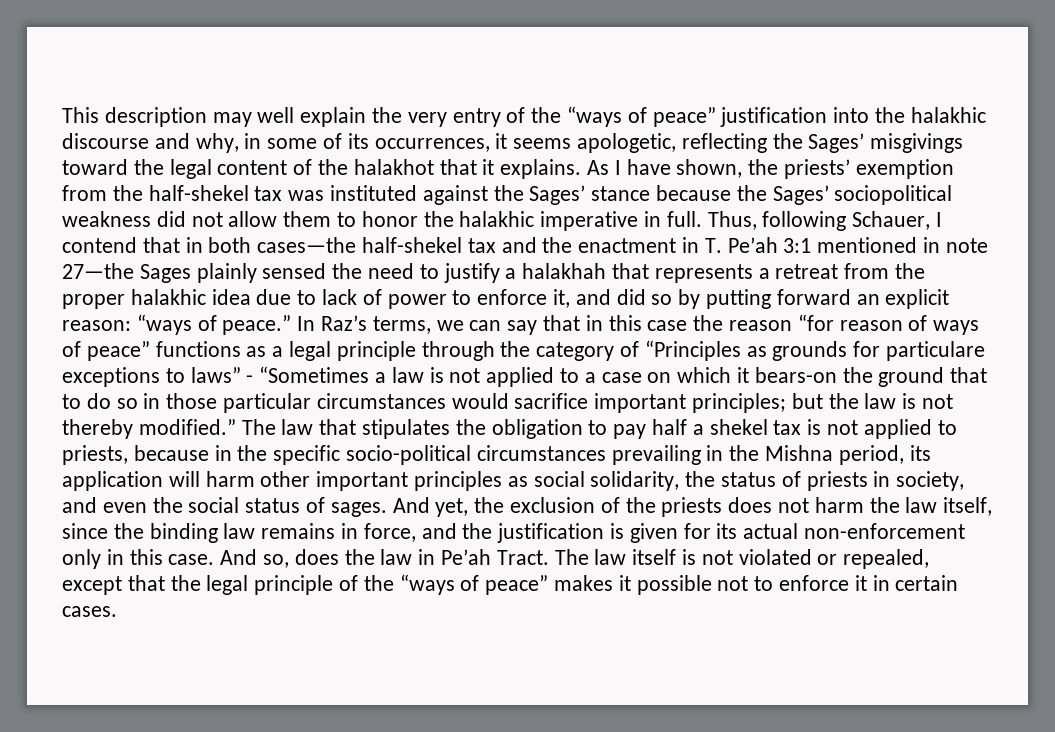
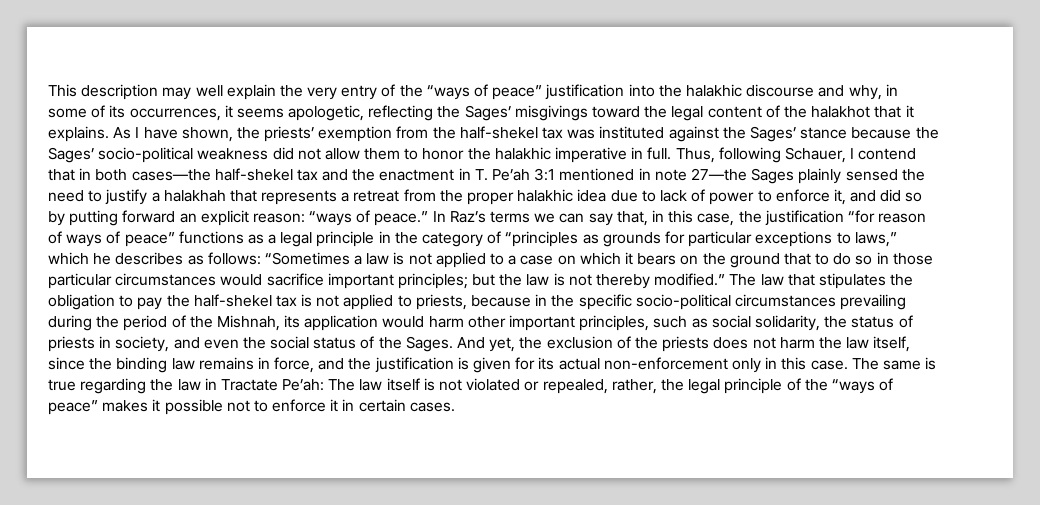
- As I have shown, the priests’ exemption from the half-shekel tax was instituted against the Sages’ stance because the Sages’ sociopolitical weakness did not allow them to honor the halakhic imperative in full.
+ As I have shown, the priests’ exemption from the half-shekel tax was instituted against the Sages’ stance because the Sages’ socio-political weakness did not allow them to honor the halakhic imperative in full.
- In Raz’s terms, we can say that in this case the reason “for reason of ways of peace” functions as a legal principle through the category of “Principles as grounds for particulare exceptions to laws” - “Sometimes a law is not applied to a case on which it bears-on the ground that to do so in those particular circumstances would sacrifice important principles; but the law is not thereby modified.”
+ In Raz’s terms we can say that, in this case, the justification “for reason of ways of peace” functions as a legal principle in the category of “principles as grounds for particular exceptions to laws,” which he describes as follows: “Sometimes a law is not applied to a case on which it bears on the ground that to do so in those particular circumstances would sacrifice important principles; but the law is not thereby modified.”
- The law that stipulates the obligation to pay half a shekel tax is not applied to priests, because in the specific socio-political circumstances prevailing in the Mishna period, its application will harm other important principles as social solidarity, the status of priests in society, and even the social status of sages.
+ The law that stipulates the obligation to pay the half-shekel tax is not applied to priests, because in the specific socio-political circumstances prevailing during the period of the Mishnah, its application would harm other important principles, such as social solidarity, the status of priests in society, and even the social status of the Sages.
- And so, does the law in Pe’ah Tract. The law itself is not violated or repealed, except that the legal principle of the “ways of peace” makes it possible not to enforce it in certain cases.
+ The same is true regarding the law in Tractate Pe’ah: The law itself is not violated or repealed, rather, the legal principle of the “ways of peace” makes it possible not to enforce it in certain cases.

